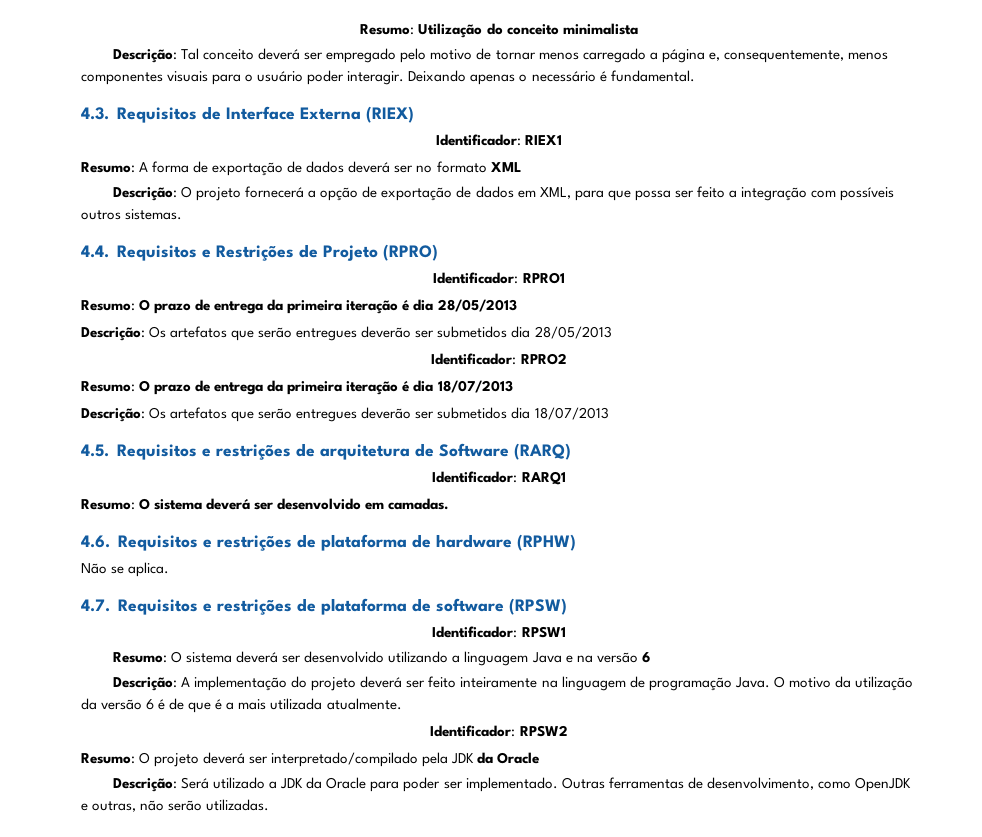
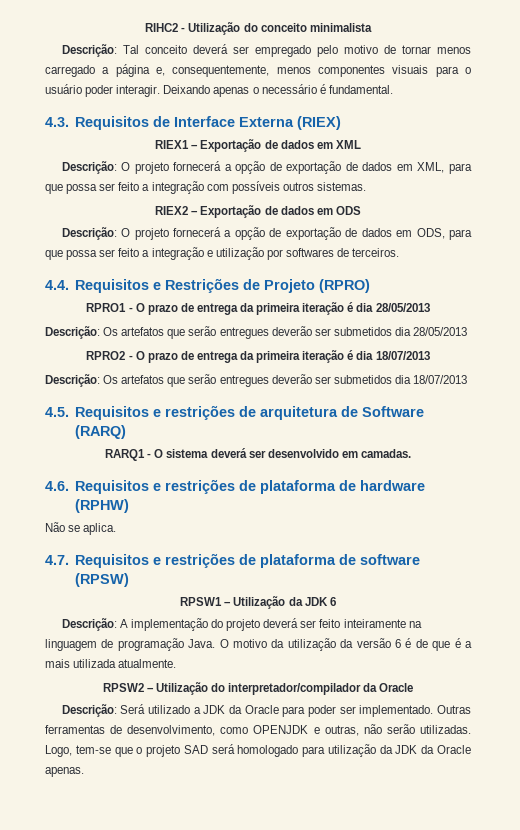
- Resumo: Utilização do conceito minimalista
+ RIHC2 - Utilização do conceito minimalista
- Identificador: RIEX1
- Resumo: A forma de exportação de dados deverá ser no formato XML
+ RIEX1 – Exportação de dados em XML
+ RIEX2 – Exportação de dados em ODS
+ Descrição: O projeto fornecerá a opção de exportação de dados em ODS, para que possa ser feito a integração e utilização por softwares de terceiros.
- Identificador: RPRO1
- Resumo: O prazo de entrega da primeira iteração é dia 28/05/2013
+ RPRO1 - O prazo de entrega da primeira iteração é dia 28/05/2013
- Identificador: RPRO2
- Resumo: O prazo de entrega da primeira iteração é dia 18/07/2013
+ RPRO2 - O prazo de entrega da primeira iteração é dia 18/07/2013
- Identificador: RARQ1
- Resumo: O sistema deverá ser desenvolvido em camadas.
+ RARQ1 - O sistema deverá ser desenvolvido em camadas.
- Identificador: RPSW1
- Resumo: O sistema deverá ser desenvolvido utilizando a linguagem Java e na versão 6
+ RPSW1 – Utilização da JDK 6
- Identificador: RPSW2
- Resumo: O projeto deverá ser interpretado/compilado pela JDK da Oracle
+ RPSW2 – Utilização do interpretador/compilador da Oracle
- Outras ferramentas de desenvolvimento, como OpenJDK e outras, não serão utilizadas.
+ Outras ferramentas de desenvolvimento, como OPENJDK e outras, não serão utilizadas.
+ Logo, tem-se que o projeto SAD será homologado para utilização da JDK da Oracle apenas.

